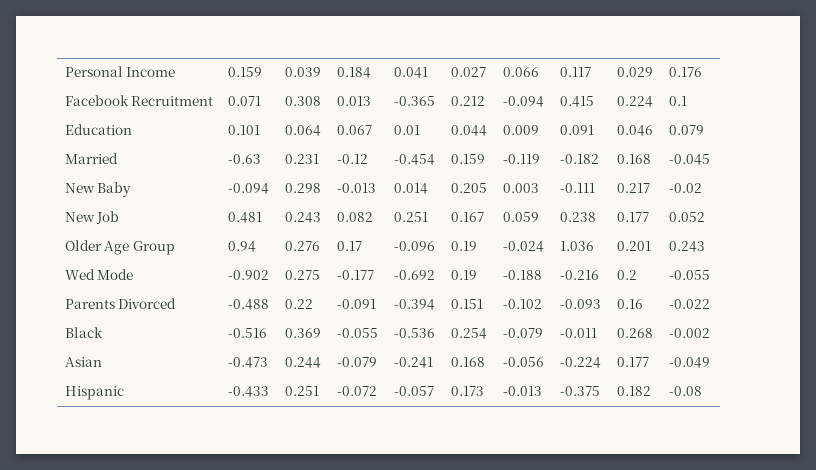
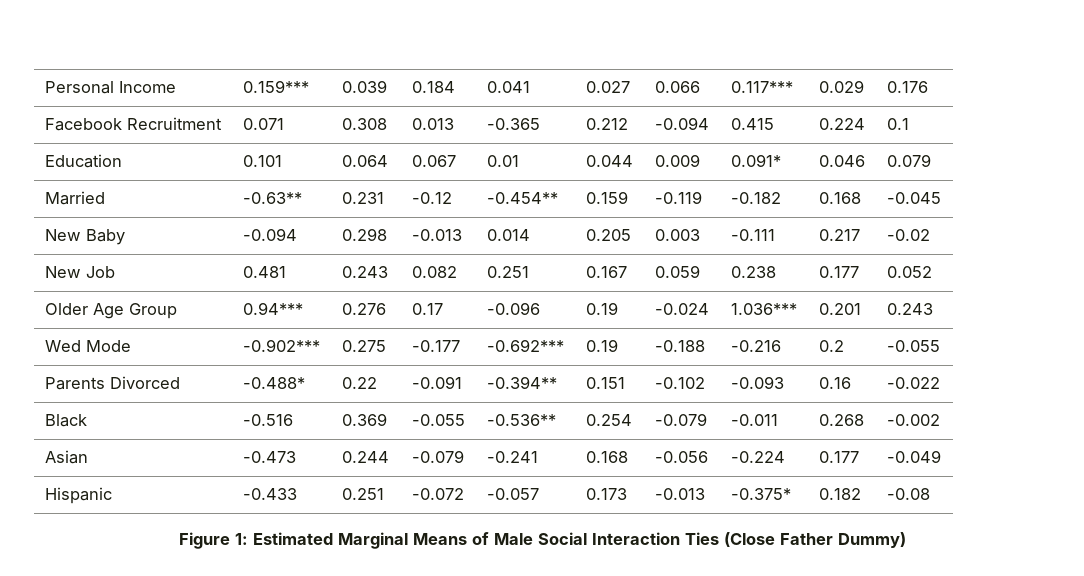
- Personal Income | 0.159 | 0.039 | 0.184 | 0.041 | 0.027 | 0.066 | 0.117 | 0.029 | 0.176
+ Personal Income | 0.159*** | 0.039 | 0.184 | 0.041 | 0.027 | 0.066 | 0.117*** | 0.029 | 0.176
- Education | 0.101 | 0.064 | 0.067 | 0.01 | 0.044 | 0.009 | 0.091 | 0.046 | 0.079
+ Education | 0.101 | 0.064 | 0.067 | 0.01 | 0.044 | 0.009 | 0.091* | 0.046 | 0.079
- Married | -0.63 | 0.231 | -0.12 | -0.454 | 0.159 | -0.119 | -0.182 | 0.168 | -0.045
+ Married | -0.63** | 0.231 | -0.12 | -0.454** | 0.159 | -0.119 | -0.182 | 0.168 | -0.045
- Older Age Group | 0.94 | 0.276 | 0.17 | -0.096 | 0.19 | -0.024 | 1.036 | 0.201 | 0.243
+ Older Age Group | 0.94*** | 0.276 | 0.17 | -0.096 | 0.19 | -0.024 | 1.036*** | 0.201 | 0.243
- Wed Mode | -0.902 | 0.275 | -0.177 | -0.692 | 0.19 | -0.188 | -0.216 | 0.2 | -0.055
+ Wed Mode | -0.902*** | 0.275 | -0.177 | -0.692*** | 0.19 | -0.188 | -0.216 | 0.2 | -0.055
- Parents Divorced | -0.488 | 0.22 | -0.091 | -0.394 | 0.151 | -0.102 | -0.093 | 0.16 | -0.022
+ Parents Divorced | -0.488* | 0.22 | -0.091 | -0.394** | 0.151 | -0.102 | -0.093 | 0.16 | -0.022
- Black | -0.516 | 0.369 | -0.055 | -0.536 | 0.254 | -0.079 | -0.011 | 0.268 | -0.002
+ Black | -0.516 | 0.369 | -0.055 | -0.536** | 0.254 | -0.079 | -0.011 | 0.268 | -0.002
- Hispanic | -0.433 | 0.251 | -0.072 | -0.057 | 0.173 | -0.013 | -0.375 | 0.182 | -0.08
+ Hispanic | -0.433 | 0.251 | -0.072 | -0.057 | 0.173 | -0.013 | -0.375* | 0.182 | -0.08
+ Figure 1: Estimated Marginal Means of Male Social Interaction Ties (Close Father Dummy)

